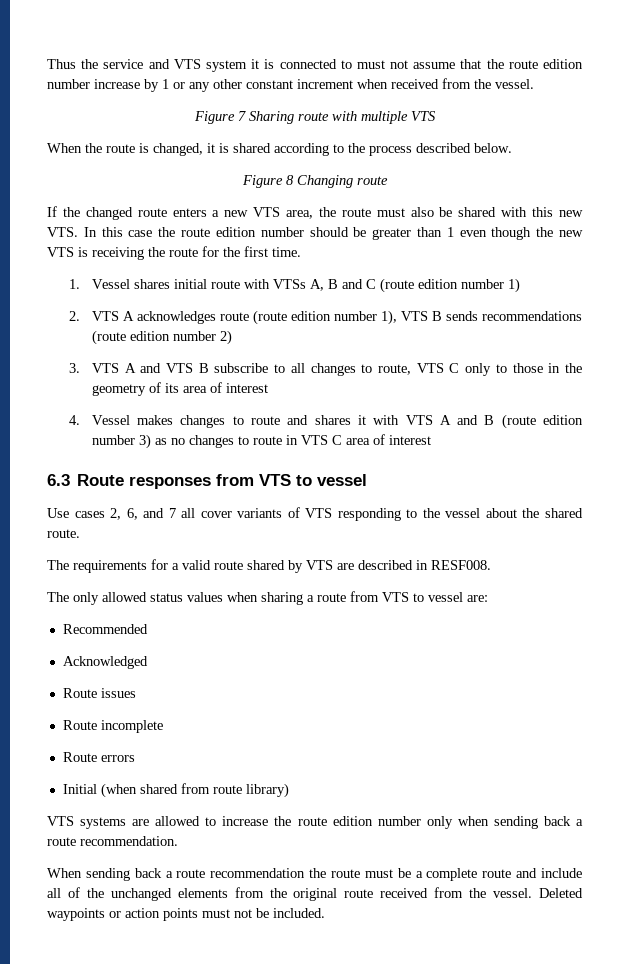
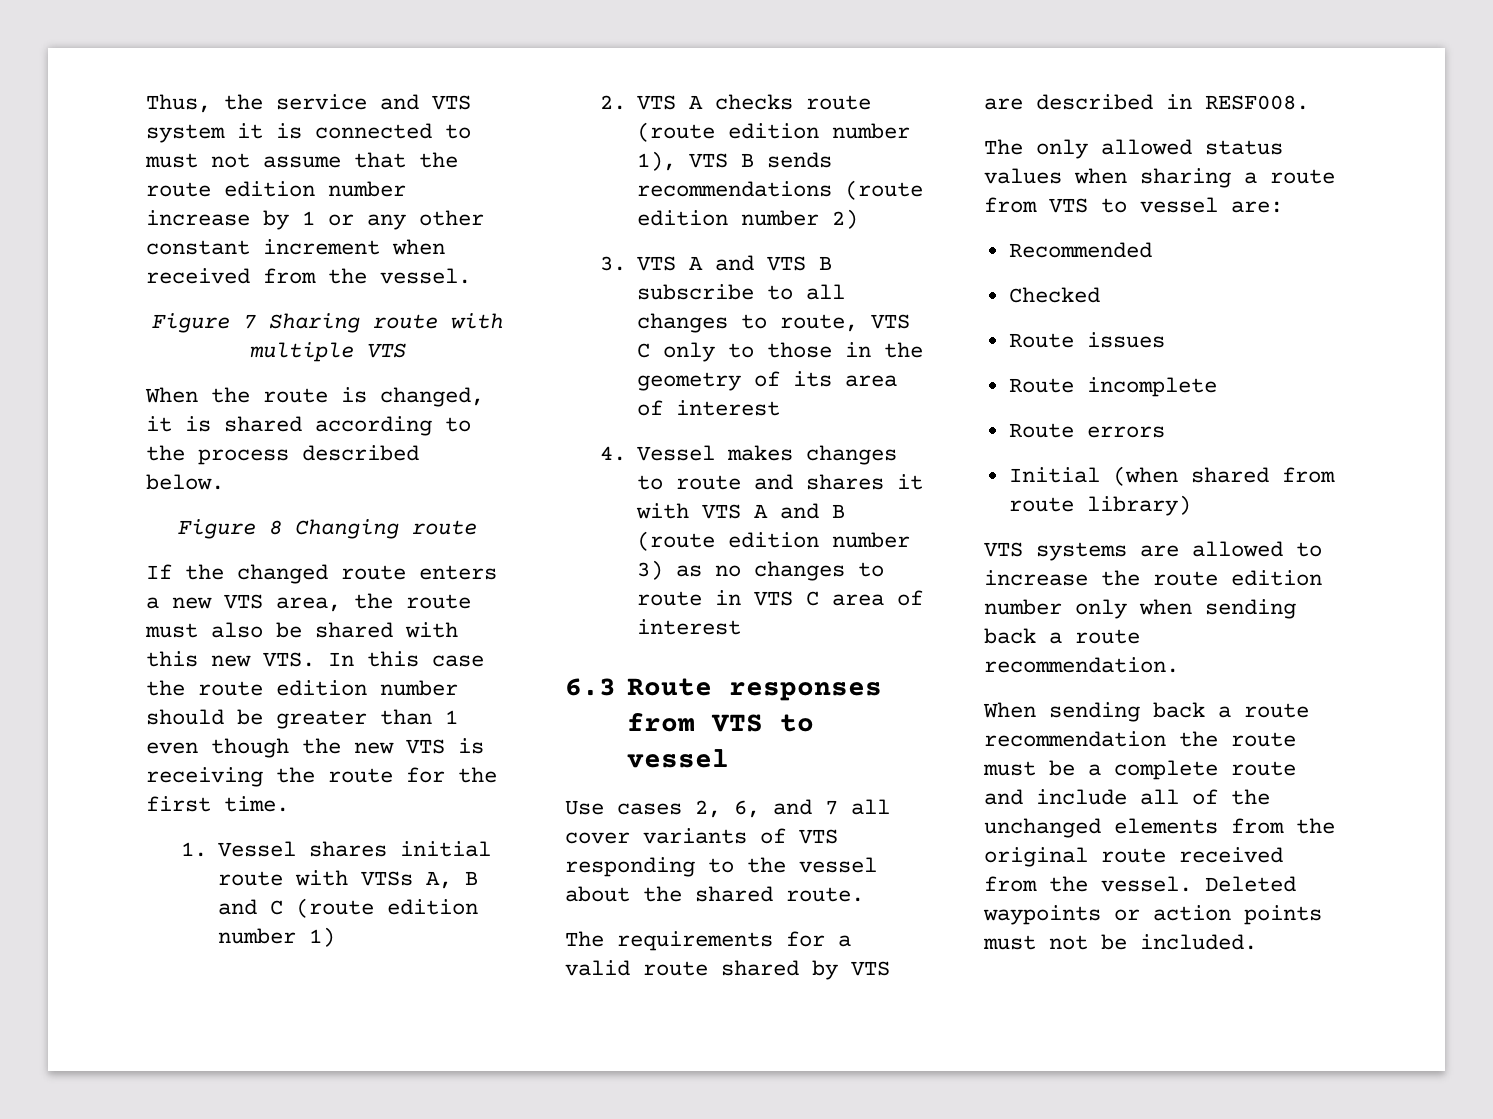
- Thus the service and VTS system it is connected to must not assume that the route edition number increase by 1 or any other constant increment when received from the vessel.
+ Thus, the service and VTS system it is connected to must not assume that the route edition number increase by 1 or any other constant increment when received from the vessel.
- 2. VTS A acknowledges route (route edition number 1), VTS B sends recommendations (route edition number 2)
+ 2. VTS A checks route (route edition number 1), VTS B sends recommendations (route edition number 2)
- Acknowledged
+ Checked

